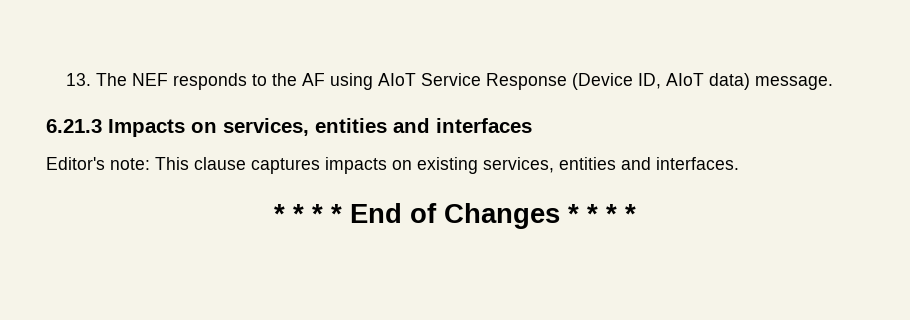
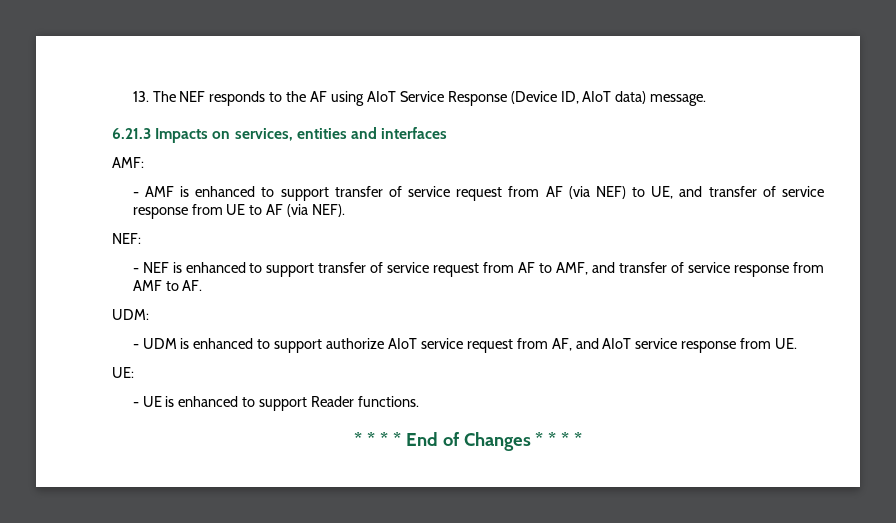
- Editor's note: This clause captures impacts on existing services, entities and interfaces.
+ AMF:
+ - AMF is enhanced to support transfer of service request from AF (via NEF) to UE, and transfer of service response from UE to AF (via NEF).
+ NEF:
+ - NEF is enhanced to support transfer of service request from AF to AMF, and transfer of service response from AMF to AF.
+ UDM:
+ - UDM is enhanced to support authorize AIoT service request from AF, and AIoT service response from UE.
+ UE:
+ - UE is enhanced to support Reader functions.

